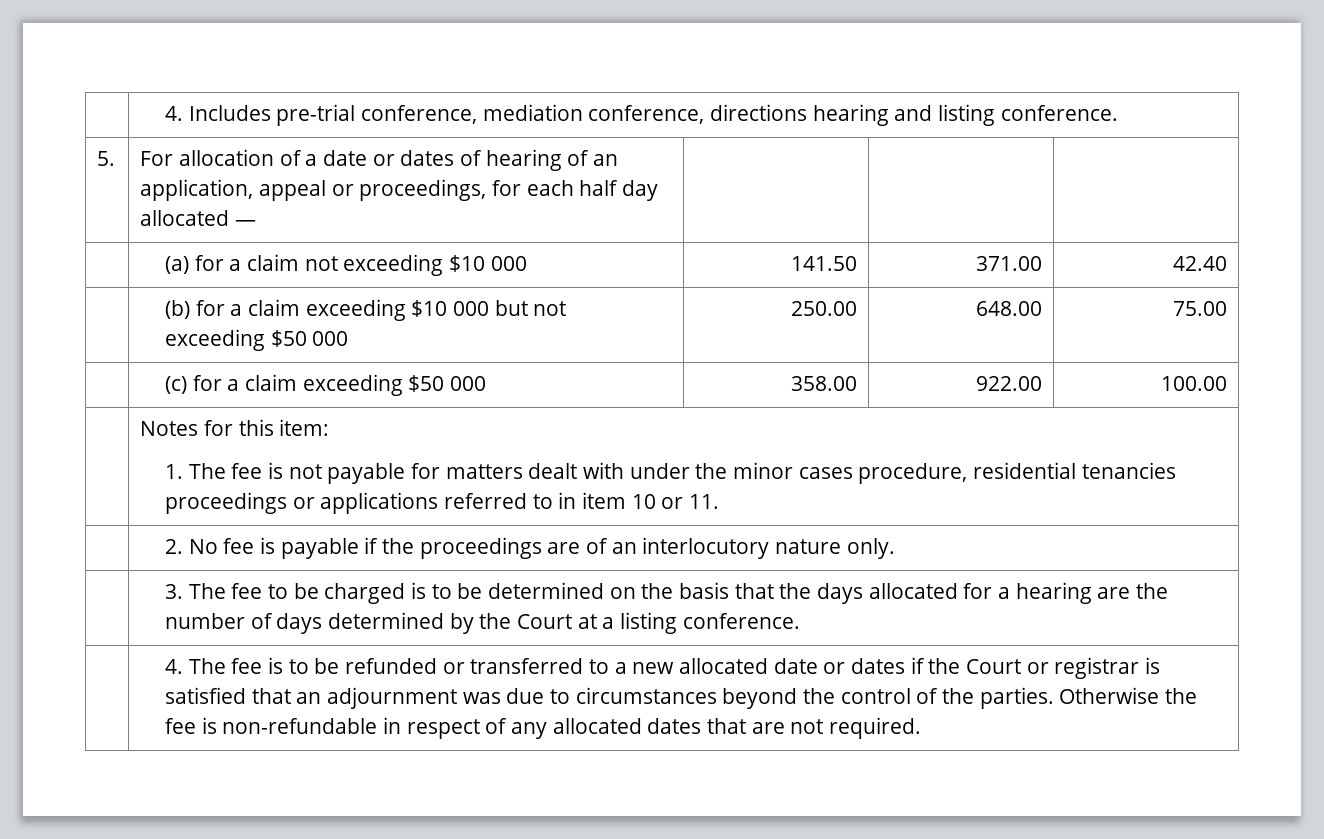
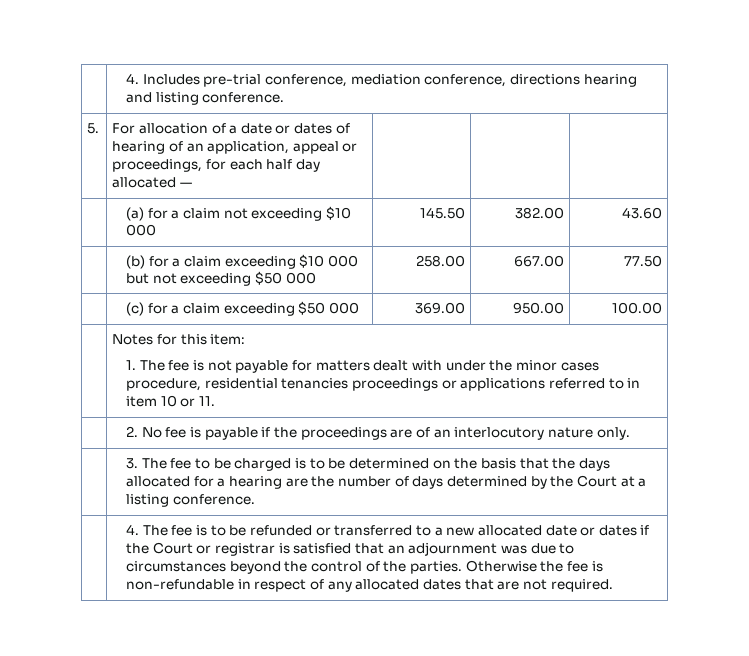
- | (a) for a claim not exceeding $10 000 | 141.50 | 371.00 | 42.40
+ | (a) for a claim not exceeding $10 000 | 145.50 | 382.00 | 43.60
- | (b) for a claim exceeding $10 000 but not exceeding $50 000 | 250.00 | 648.00 | 75.00
+ | (b) for a claim exceeding $10 000 but not exceeding $50 000 | 258.00 | 667.00 | 77.50
- | (c) for a claim exceeding $50 000 | 358.00 | 922.00 | 100.00
+ | (c) for a claim exceeding $50 000 | 369.00 | 950.00 | 100.00

